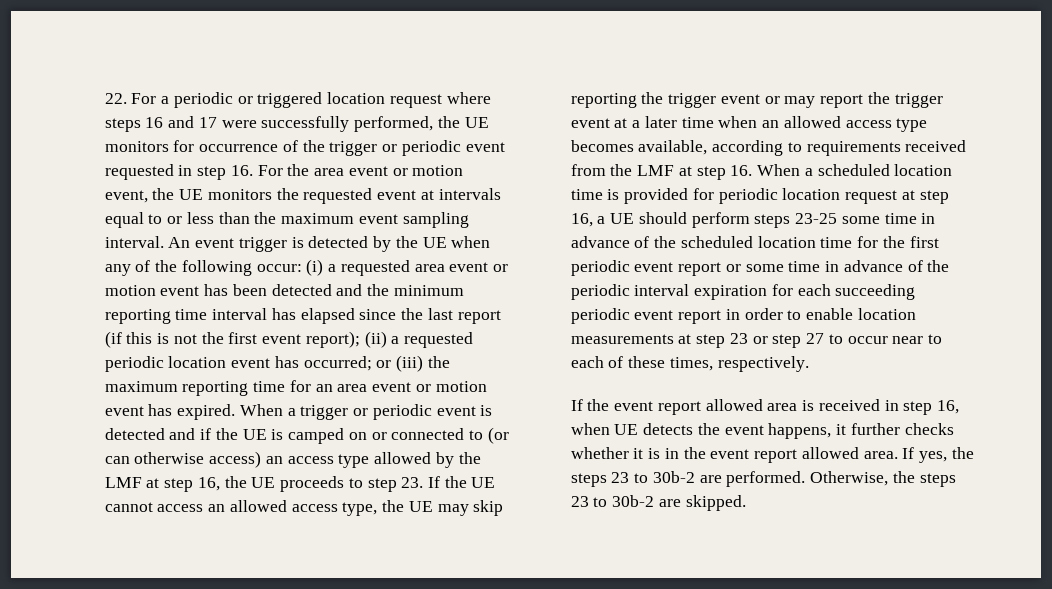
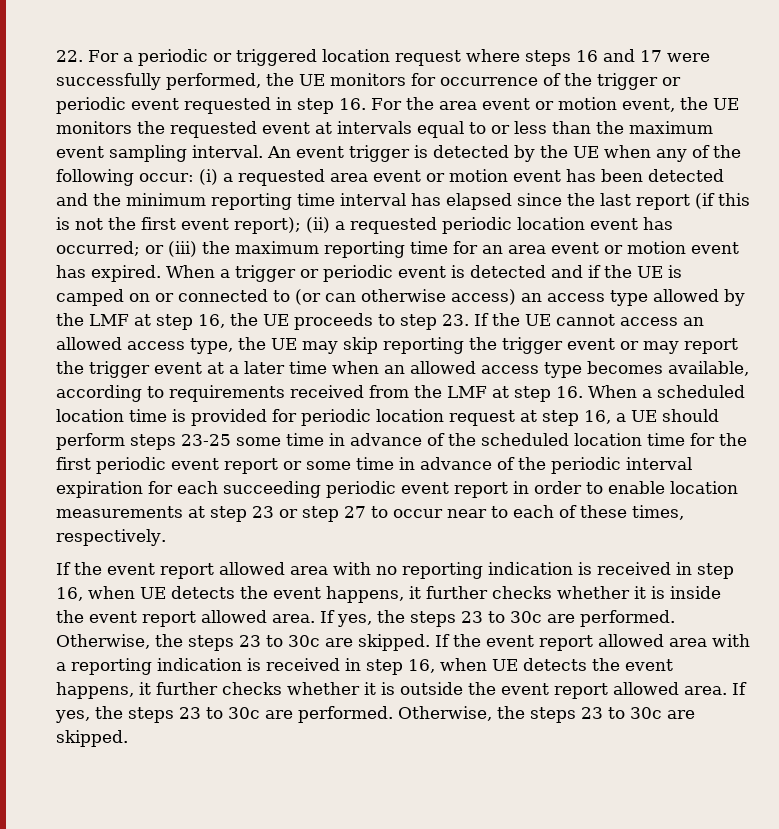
- If the event report allowed area is received in step 16, when UE detects the event happens, it further checks whether it is in the event report allowed area.
+ If the event report allowed area with no reporting indication is received in step 16, when UE detects the event happens, it further checks whether it is inside the event report allowed area.
- If yes, the steps 23 to 30b-2 are performed. Otherwise, the steps 23 to 30b-2 are skipped.
+ If yes, the steps 23 to 30c are performed. Otherwise, the steps 23 to 30c are skipped. If the event report allowed area with a reporting indication is received in step 16, when UE detects the event happens, it further checks whether it is outside the event report allowed area. If yes, the steps 23 to 30c are performed. Otherwise, the steps 23 to 30c are skipped.

